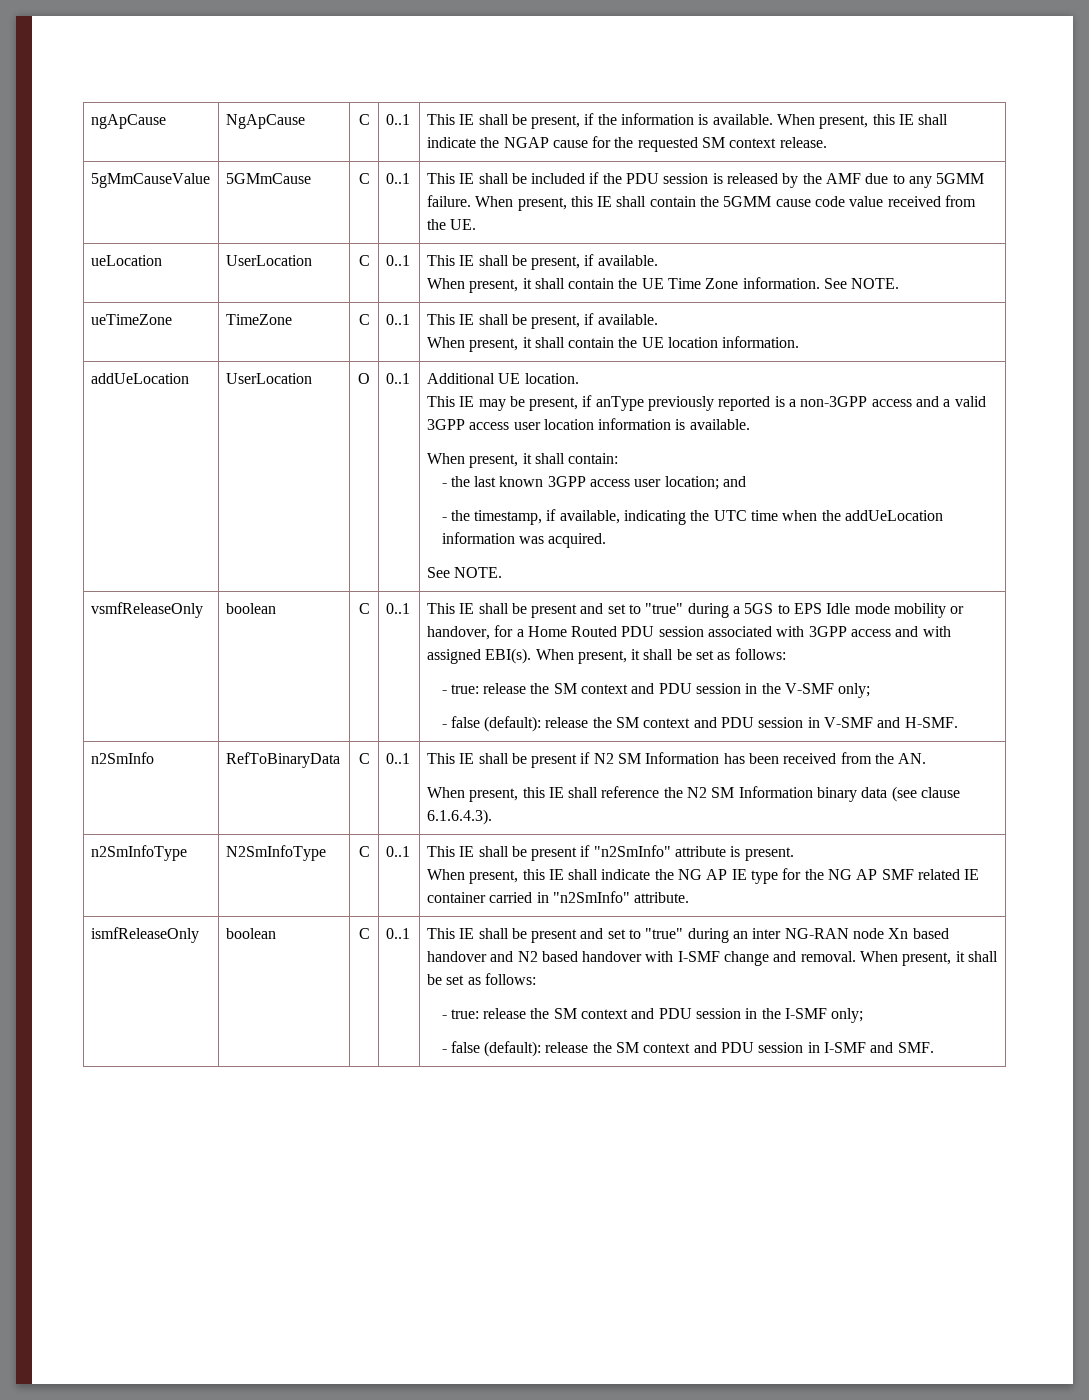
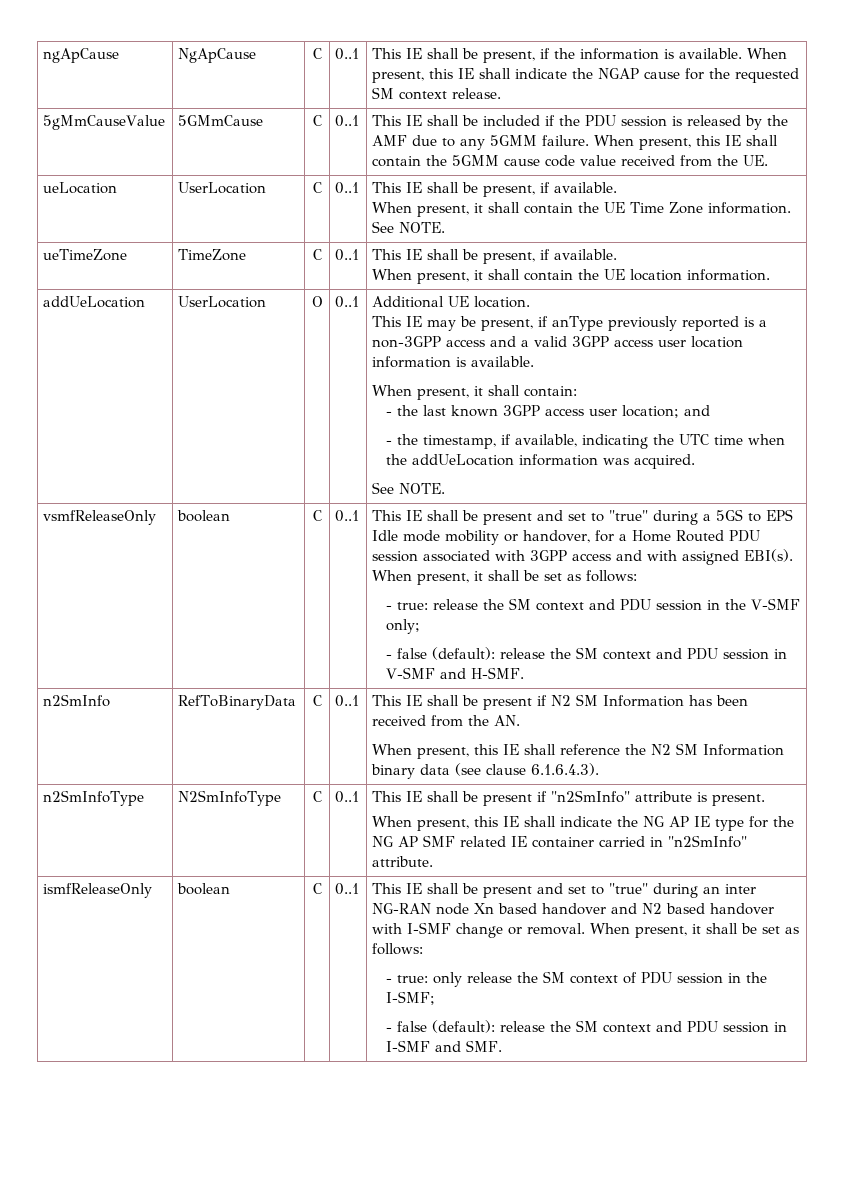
- This IE shall be present and set to "true" during an inter NG-RAN node Xn based handover and N2 based handover with I-SMF change and removal.
+ This IE shall be present and set to "true" during an inter NG-RAN node Xn based handover and N2 based handover with I-SMF change or removal.
- - true: release the SM context and PDU session in the I-SMF only;
+ - true: only release the SM context of PDU session in the I-SMF;

